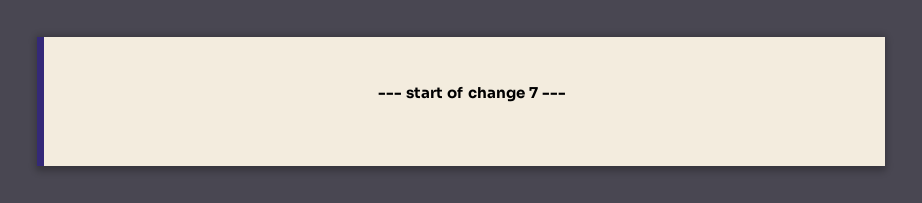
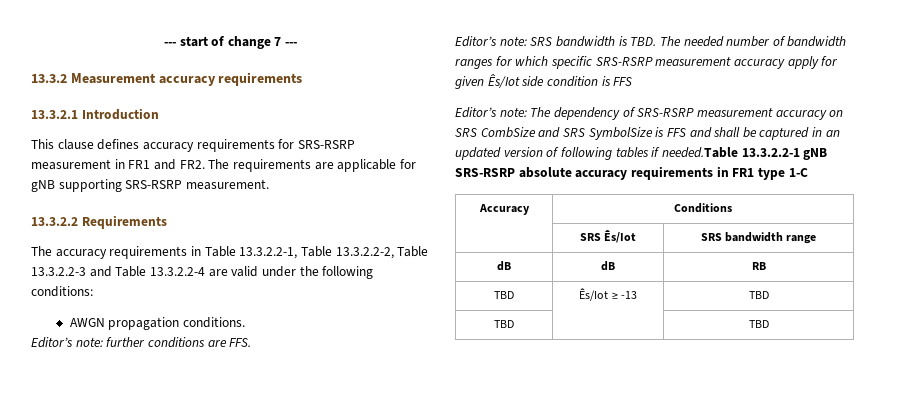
+ 13.3.2 Measurement accuracy requirements
+ 13.3.2.1 Introduction
+ This clause defines accuracy requirements for SRS-RSRP measurement in FR1 and FR2. The requirements are applicable for gNB supporting SRS-RSRP measurement.
+ 13.3.2.2 Requirements
+ The accuracy requirements in Table 13.3.2.2-1, Table 13.3.2.2-2, Table 13.3.2.2-3 and Table 13.3.2.2-4 are valid under the following conditions:
+ AWGN propagation conditions.
+ Editor’s note: further conditions are FFS.
+ Editor’s note: SRS bandwidth is TBD. The needed number of bandwidth ranges for which specific SRS-RSRP measurement accuracy apply for given Ês/Iot side condition is FFS
+ Editor’s note: The dependency of SRS-RSRP measurement accuracy on SRS CombSize and SRS SymbolSize is FFS and shall be captured in an updated version of following tables if needed.Table 13.3.2.2-1 gNB SRS-RSRP absolute accuracy requirements in FR1 type 1-C
+ Accuracy | Conditions
+ | SRS Ês/Iot | SRS bandwidth range
+ dB | dB | RB
+ TBD | Ês/Iot ≥ -13 | TBD
+ TBD | | TBD

